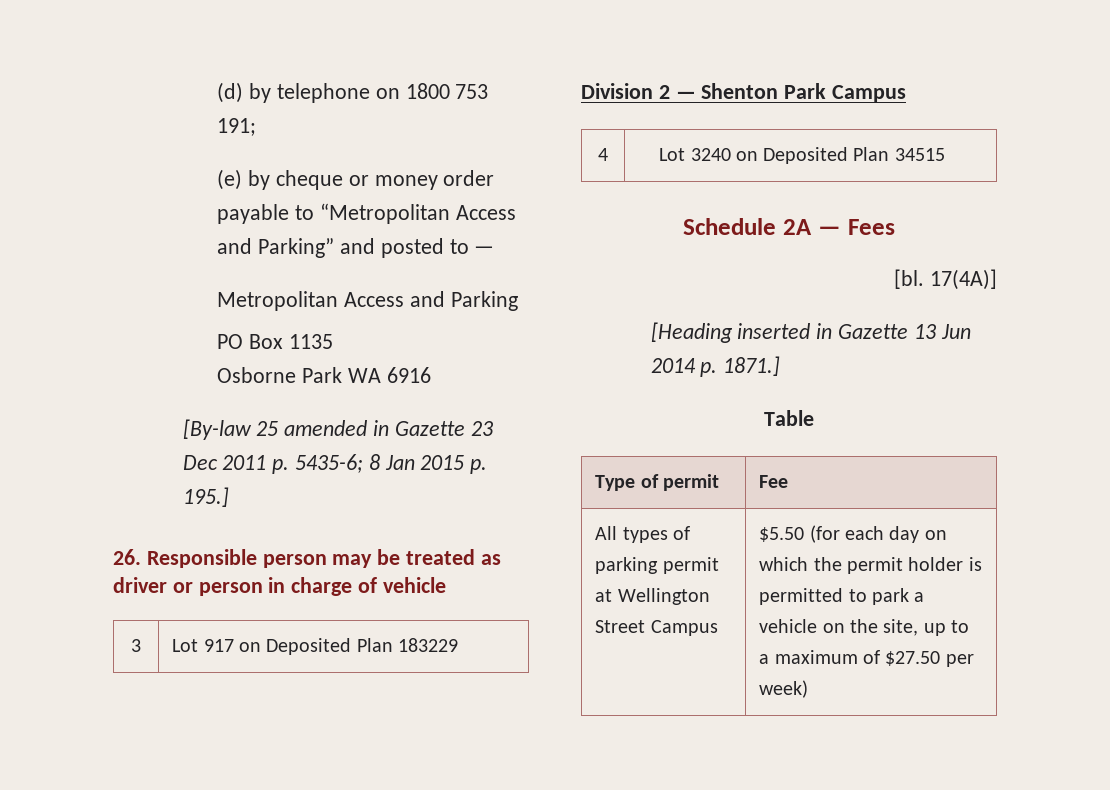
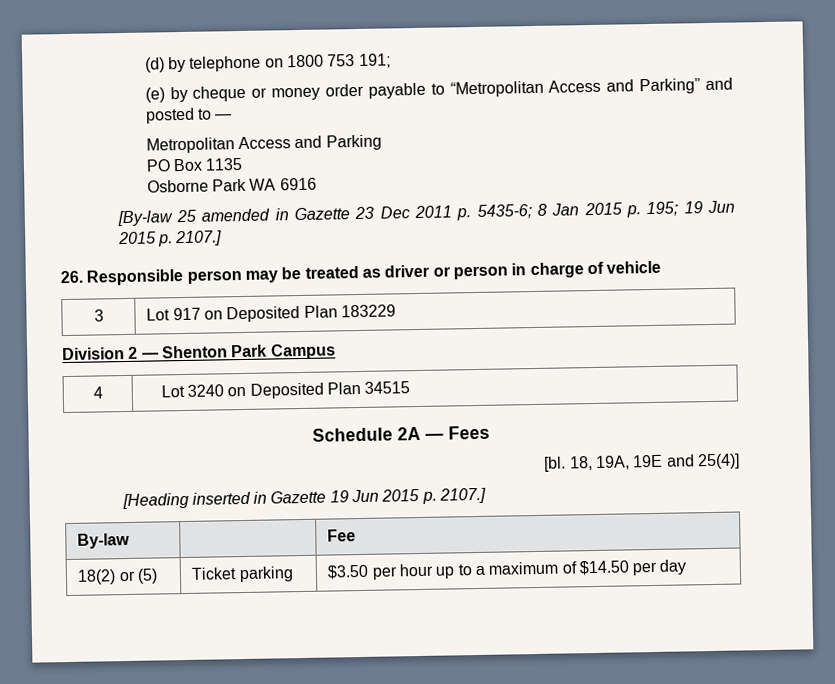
- [By-law 25 amended in Gazette 23 Dec 2011 p. 5435-6; 8 Jan 2015 p. 195.]
+ [By-law 25 amended in Gazette 23 Dec 2011 p. 5435-6; 8 Jan 2015 p. 195; 19 Jun 2015 p. 2107.]
- 17(4A)]
+ 18, 19A, 19E and 25(4)]
- [Heading inserted in Gazette 13 Jun 2014 p. 1871.]
- Table
- Type of permit | Fee
- All types of parking permit at Wellington Street Campus | $5.50 (for each day on which the permit holder is permitted to park a vehicle on the site, up to a maximum of $27.50 per week)
+ [Heading inserted in Gazette 19 Jun 2015 p. 2107.]
+ By-law | | Fee
+ 18(2) or (5) | Ticket parking | $3.50 per hour up to a maximum of $14.50 per day

